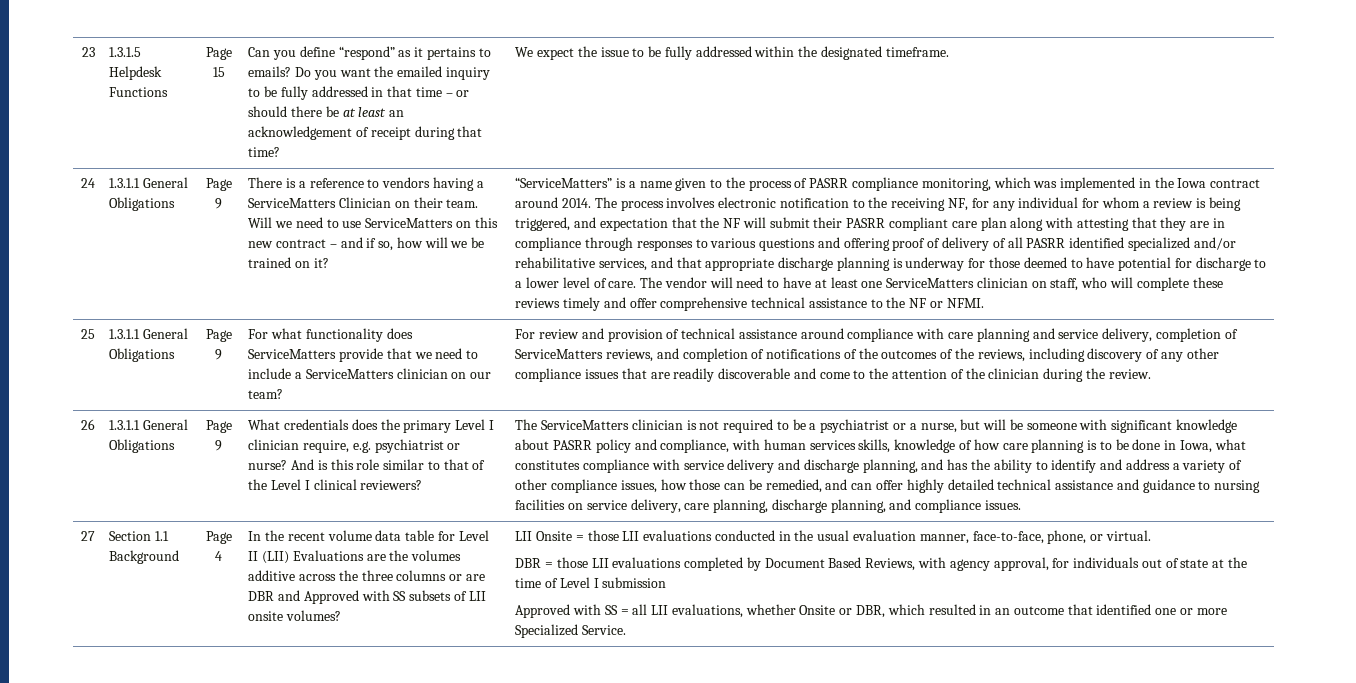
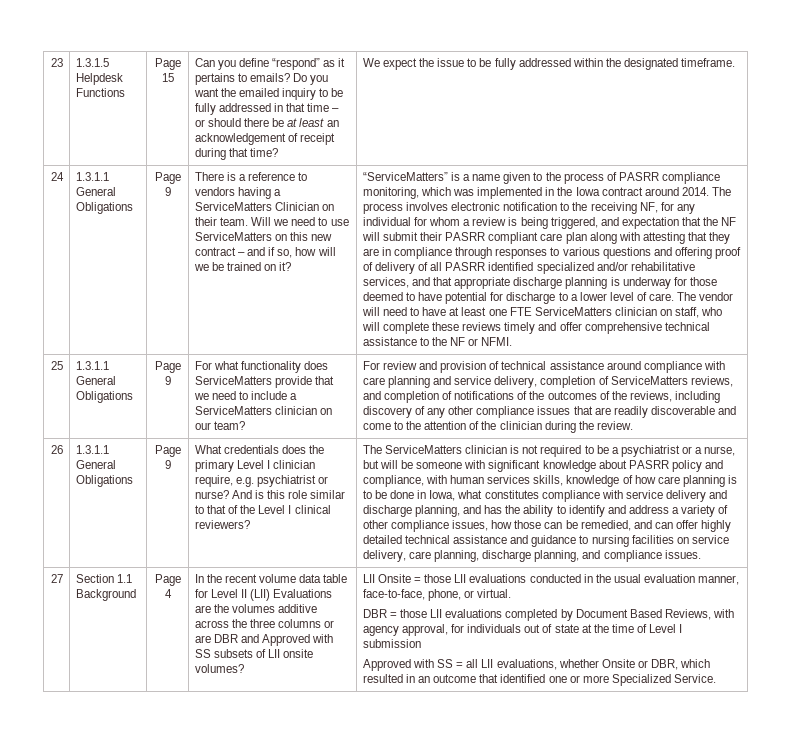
- The vendor will need to have at least one ServiceMatters clinician on staff, who will complete these reviews timely and offer comprehensive technical assistance to the NF or NFMI.
+ The vendor will need to have at least one FTE ServiceMatters clinician on staff, who will complete these reviews timely and offer comprehensive technical assistance to the NF or NFMI.

